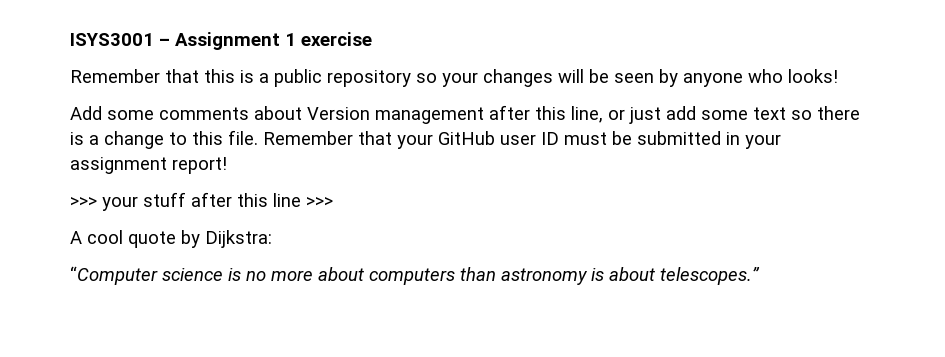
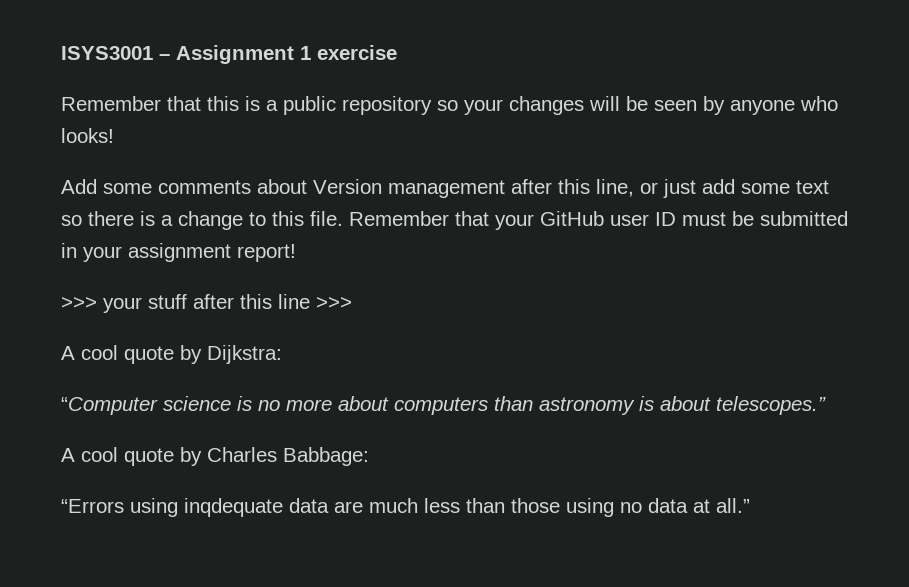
+ A cool quote by Charles Babbage:
+ “Errors using inqdequate data are much less than those using no data at all.”

